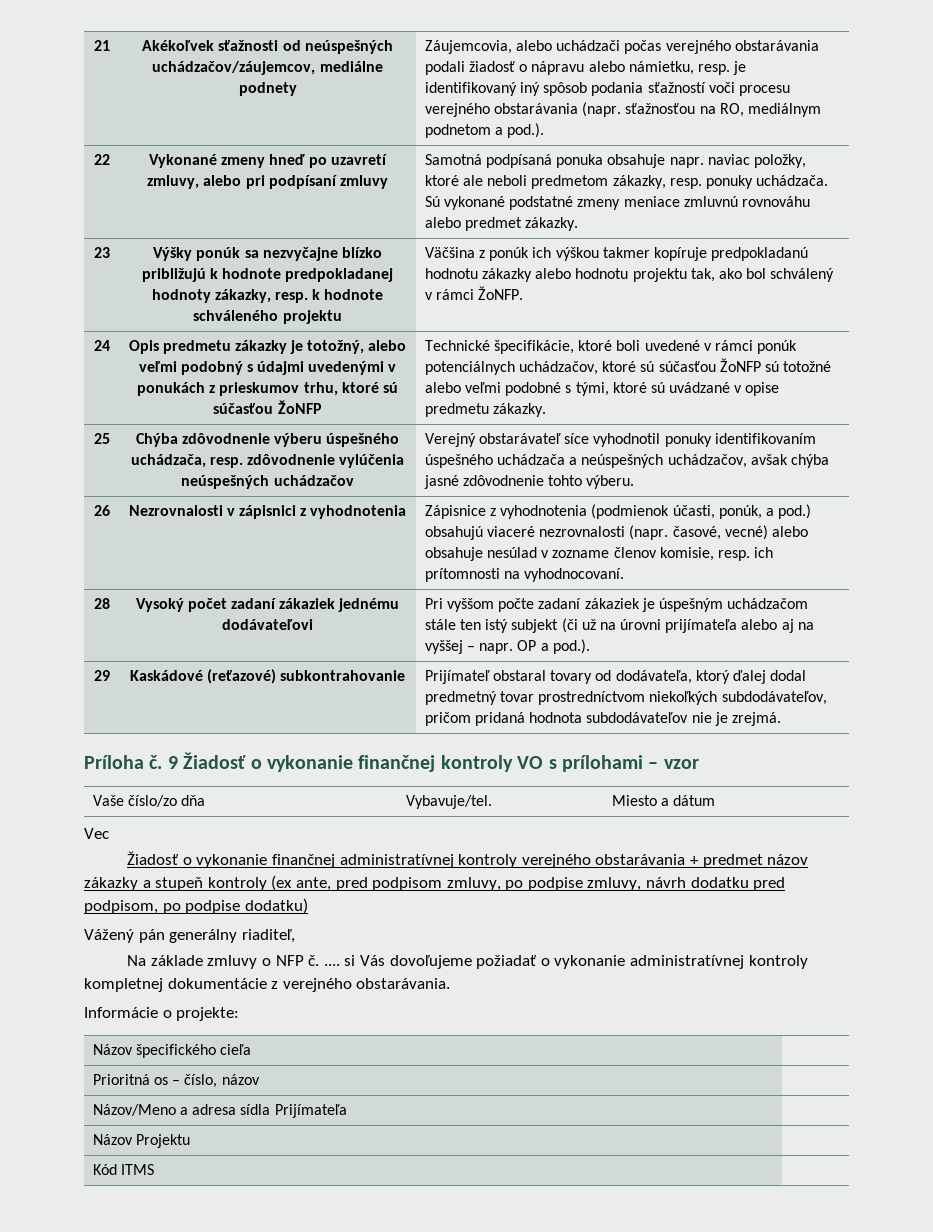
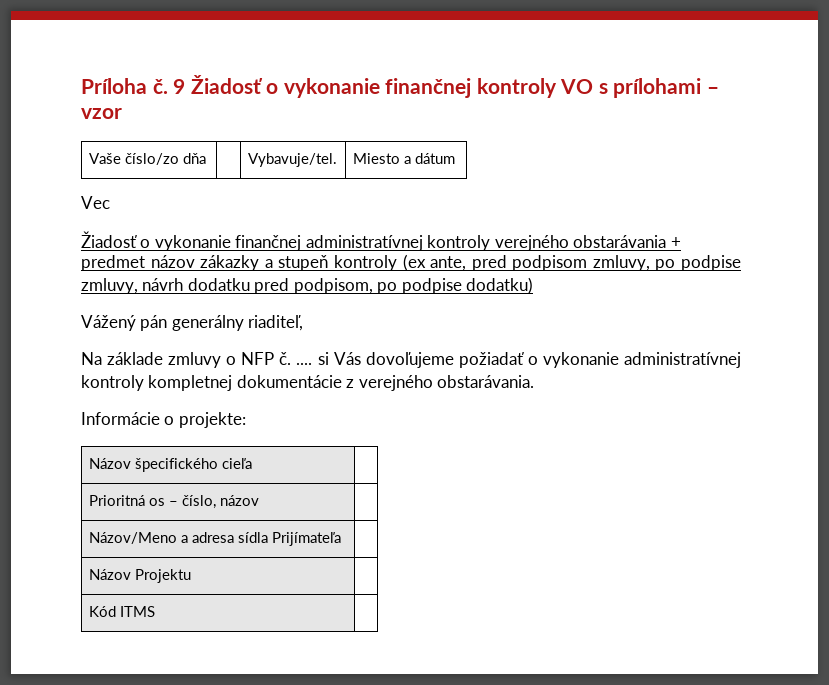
- 21 | Akékoľvek sťažnosti od neúspešných uchádzačov/záujemcov, mediálne podnety | Záujemcovia, alebo uchádzači počas verejného obstarávania podali žiadosť o nápravu alebo námietku, resp. je identifikovaný iný spôsob podania sťažností voči procesu verejného obstarávania (napr. sťažnosťou na RO, mediálnym podnetom a pod.).
- 22 | Vykonané zmeny hneď po uzavretí zmluvy, alebo pri podpísaní zmluvy | Samotná podpísaná ponuka obsahuje napr. naviac položky, ktoré ale neboli predmetom zákazky, resp. ponuky uchádzača. Sú vykonané podstatné zmeny meniace zmluvnú rovnováhu alebo predmet zákazky.
- 23 | Výšky ponúk sa nezvyčajne blízko približujú k hodnote predpokladanej hodnoty zákazky, resp. k hodnote schváleného projektu | Väčšina z ponúk ich výškou takmer kopíruje predpokladanú hodnotu zákazky alebo hodnotu projektu tak, ako bol schválený v rámci ŽoNFP.
- 24 | Opis predmetu zákazky je totožný, alebo veľmi podobný s údajmi uvedenými v ponukách z prieskumov trhu, ktoré sú súčasťou ŽoNFP | Technické špecifikácie, ktoré boli uvedené v rámci ponúk potenciálnych uchádzačov, ktoré sú súčasťou ŽoNFP sú totožné alebo veľmi podobné s tými, ktoré sú uvádzané v opise predmetu zákazky.
- 25 | Chýba zdôvodnenie výberu úspešného uchádzača, resp. zdôvodnenie vylúčenia neúspešných uchádzačov | Verejný obstarávateľ síce vyhodnotil ponuky identifikovaním úspešného uchádzača a neúspešných uchádzačov, avšak chýba jasné zdôvodnenie tohto výberu.
- 26 | Nezrovnalosti v zápisnici z vyhodnotenia | Zápisnice z vyhodnotenia (podmienok účasti, ponúk, a pod.) obsahujú viaceré nezrovnalosti (napr. časové, vecné) alebo obsahuje nesúlad v zozname členov komisie, resp. ich prítomnosti na vyhodnocovaní.
- 28 | Vysoký počet zadaní zákaziek jednému dodávateľovi | Pri vyššom počte zadaní zákaziek je úspešným uchádzačom stále ten istý subjekt (či už na úrovni prijímateľa alebo aj na vyššej – napr. OP a pod.).
- 29 | Kaskádové (reťazové) subkontrahovanie | Prijímateľ obstaral tovary od dodávateľa, ktorý ďalej dodal predmetný tovar prostredníctvom niekoľkých subdodávateľov, pričom pridaná hodnota subdodávateľov nie je zrejmá.

